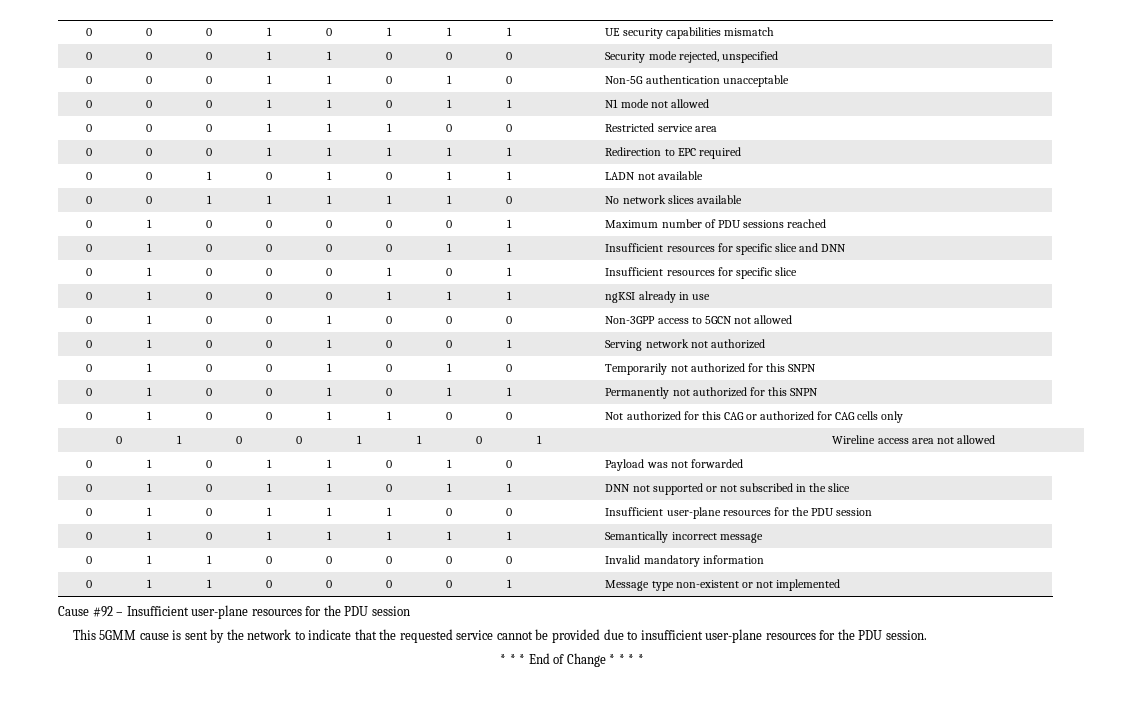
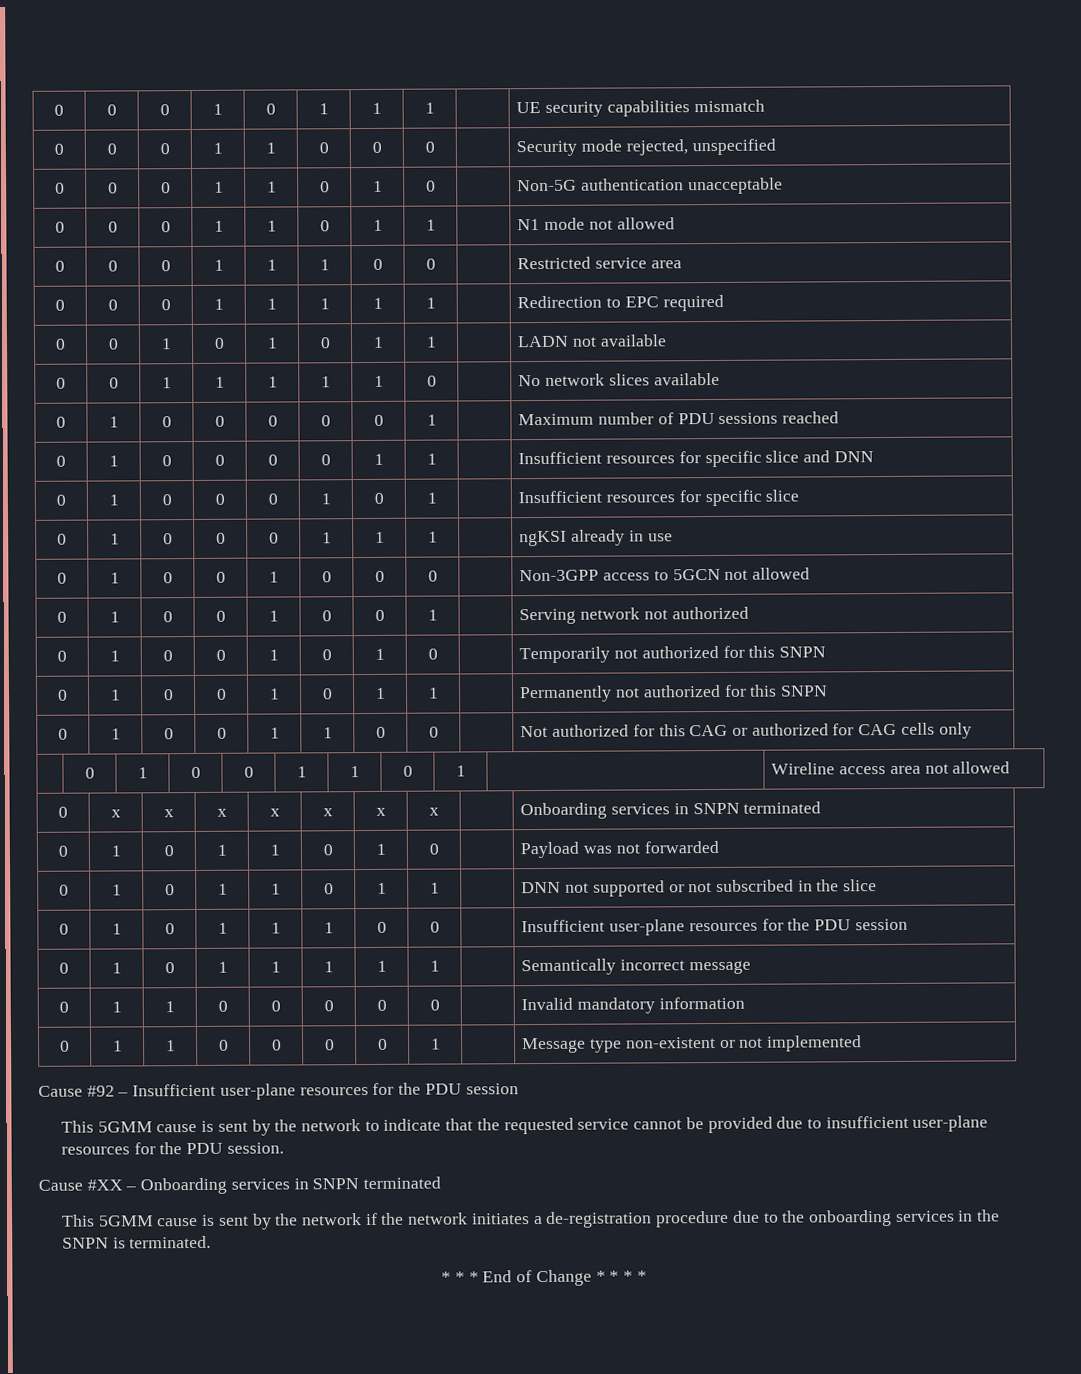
+ 0 | x | x | x | x | x | x | x | | Onboarding services in SNPN terminated
+ Cause #XX – Onboarding services in SNPN terminated
+ This 5GMM cause is sent by the network if the network initiates a de-registration procedure due to the onboarding services in the SNPN is terminated.

